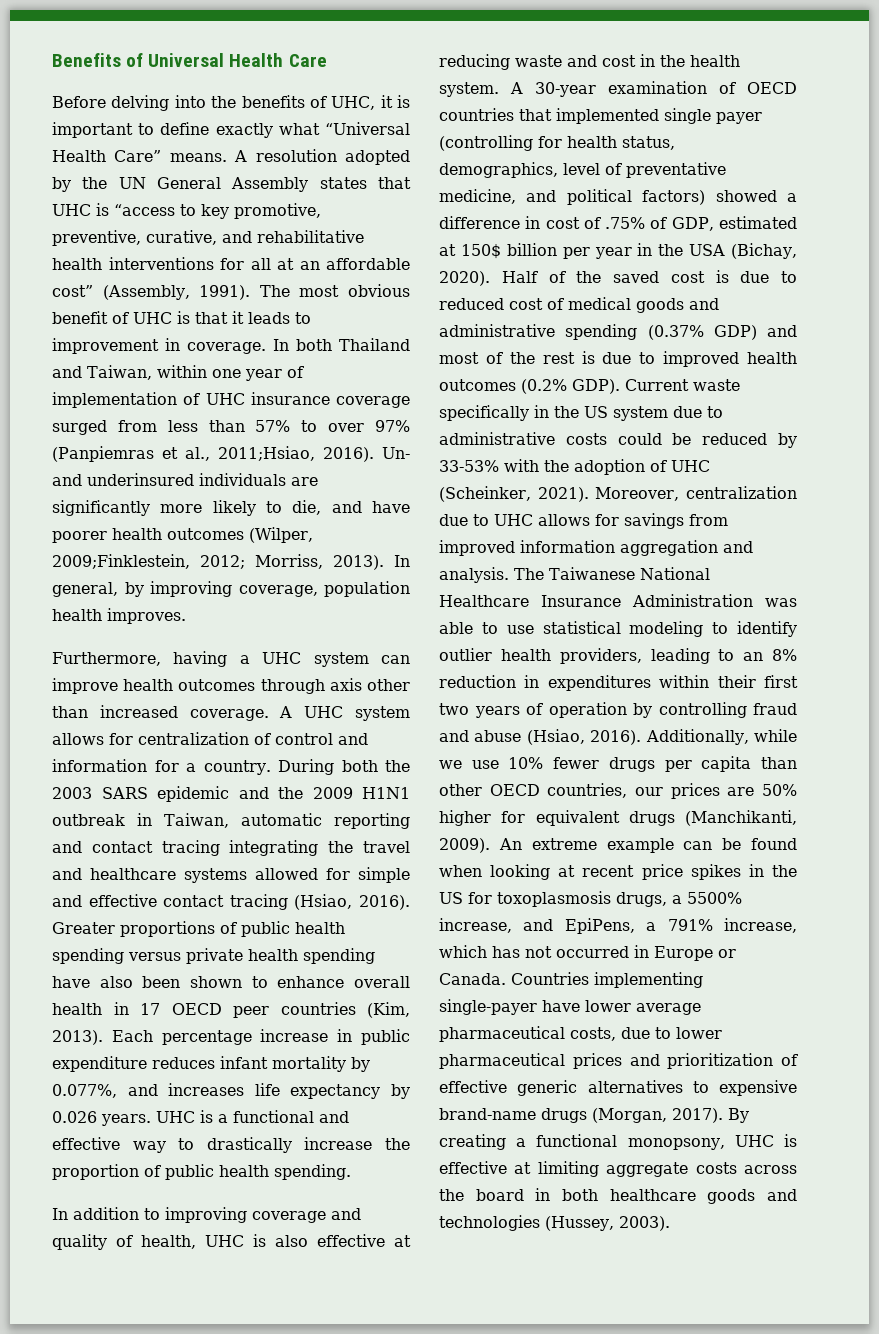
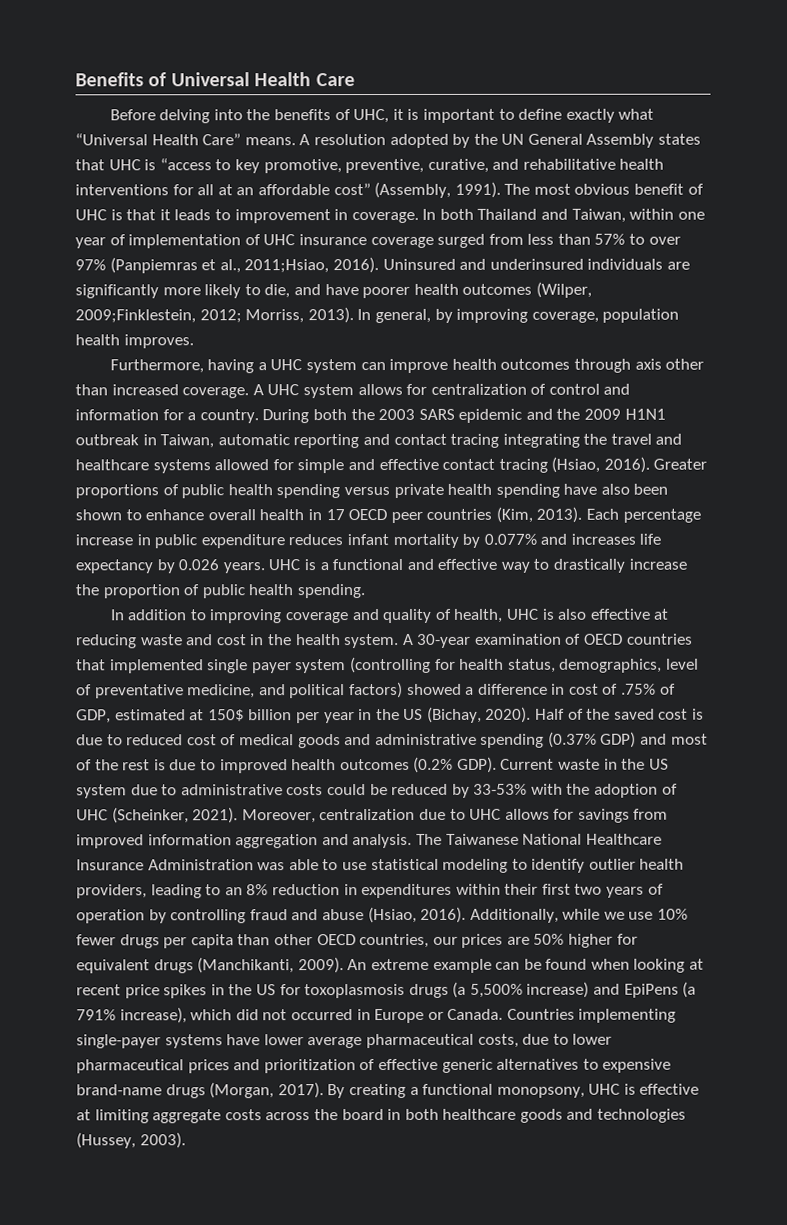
- Un- and underinsured individuals are significantly more likely to die, and have poorer health outcomes (Wilper, 2009;Finklestein, 2012; Morriss, 2013).
+ Uninsured and underinsured individuals are significantly more likely to die, and have poorer health outcomes (Wilper, 2009;Finklestein, 2012; Morriss, 2013).
- Each percentage increase in public expenditure reduces infant mortality by 0.077%, and increases life expectancy by 0.026 years.
+ Each percentage increase in public expenditure reduces infant mortality by 0.077% and increases life expectancy by 0.026 years.
- A 30-year examination of OECD countries that implemented single payer (controlling for health status, demographics, level of preventative medicine, and political factors) showed a difference in cost of .75% of GDP, estimated at 150$ billion per year in the USA (Bichay, 2020).
+ A 30-year examination of OECD countries that implemented single payer system (controlling for health status, demographics, level of preventative medicine, and political factors) showed a difference in cost of .75% of GDP, estimated at 150$ billion per year in the US (Bichay, 2020).
- Current waste specifically in the US system due to administrative costs could be reduced by 33-53% with the adoption of UHC (Scheinker, 2021).
+ Current waste in the US system due to administrative costs could be reduced by 33-53% with the adoption of UHC (Scheinker, 2021).
- An extreme example can be found when looking at recent price spikes in the US for toxoplasmosis drugs, a 5500% increase, and EpiPens, a 791% increase, which has not occurred in Europe or Canada.
+ An extreme example can be found when looking at recent price spikes in the US for toxoplasmosis drugs (a 5,500% increase) and EpiPens (a 791% increase), which did not occurred in Europe or Canada.
- Countries implementing single-payer have lower average pharmaceutical costs, due to lower pharmaceutical prices and prioritization of effective generic alternatives to expensive brand-name drugs (Morgan, 2017).
+ Countries implementing single-payer systems have lower average pharmaceutical costs, due to lower pharmaceutical prices and prioritization of effective generic alternatives to expensive brand-name drugs (Morgan, 2017).

